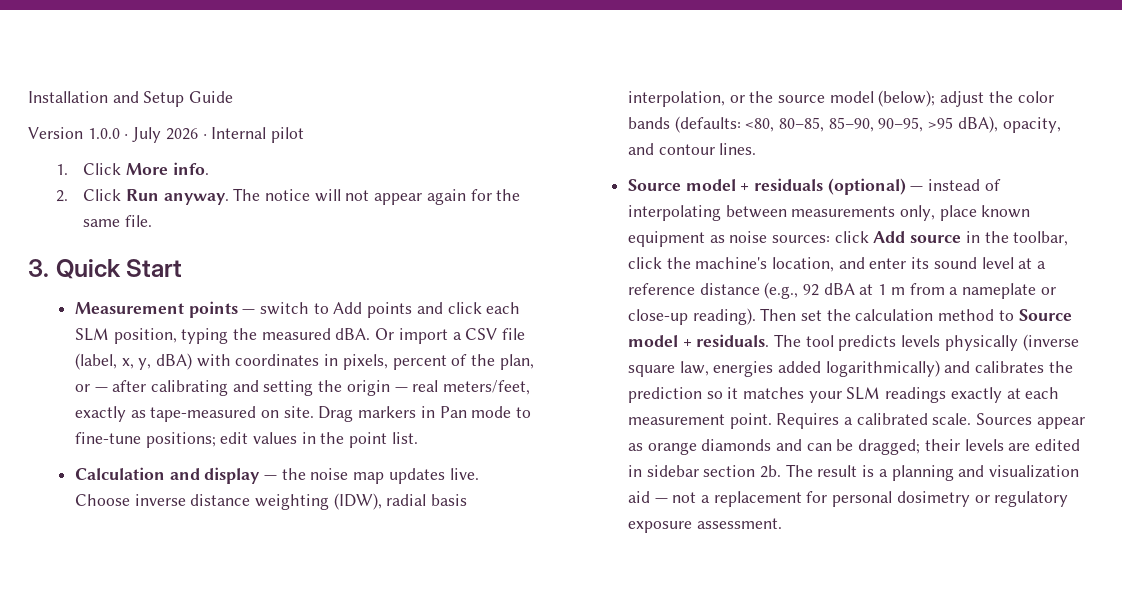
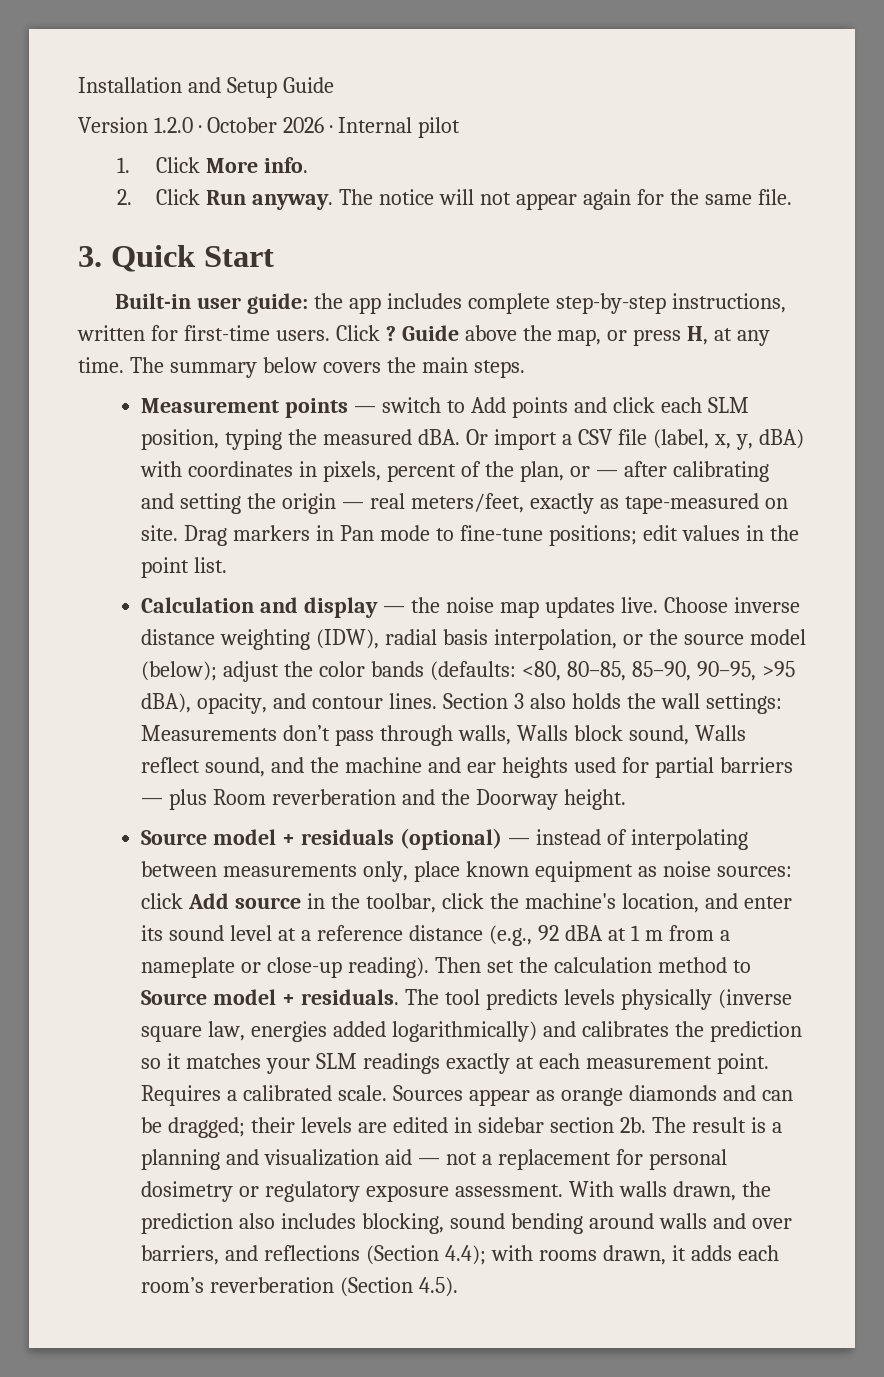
- Version 1.0.0 · July 2026 · Internal pilot
+ Version 1.2.0 · October 2026 · Internal pilot
+ Built-in user guide: the app includes complete step-by-step instructions, written for first-time users. Click ? Guide above the map, or press H, at any time. The summary below covers the main steps.
+ Section 3 also holds the wall settings: Measurements don’t pass through walls, Walls block sound, Walls reflect sound, and the machine and ear heights used for partial barriers — plus Room reverberation and the Doorway height.
+ With walls drawn, the prediction also includes blocking, sound bending around walls and over barriers, and reflections (Section 4.4); with rooms drawn, it adds each room’s reverberation (Section 4.5).

